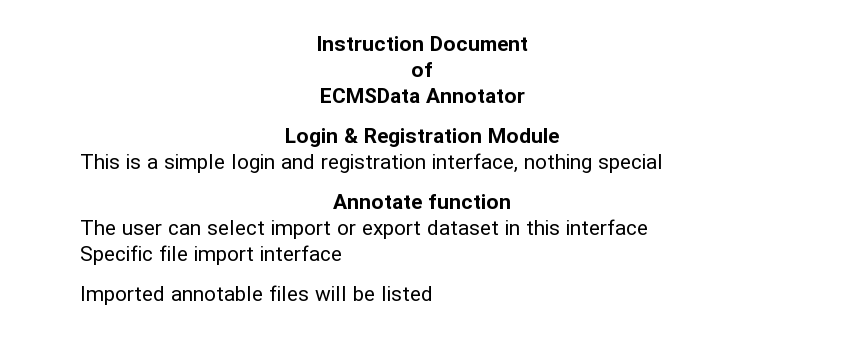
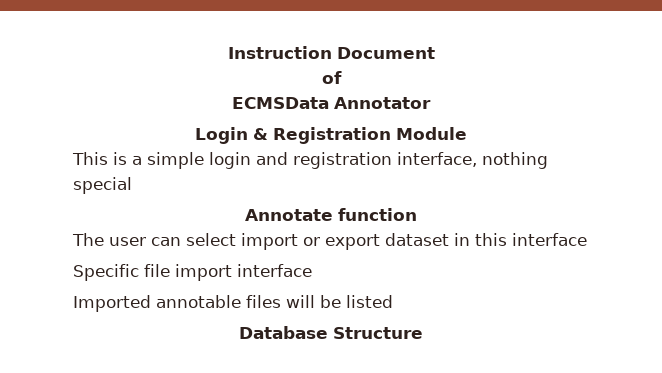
+ Database Structure

